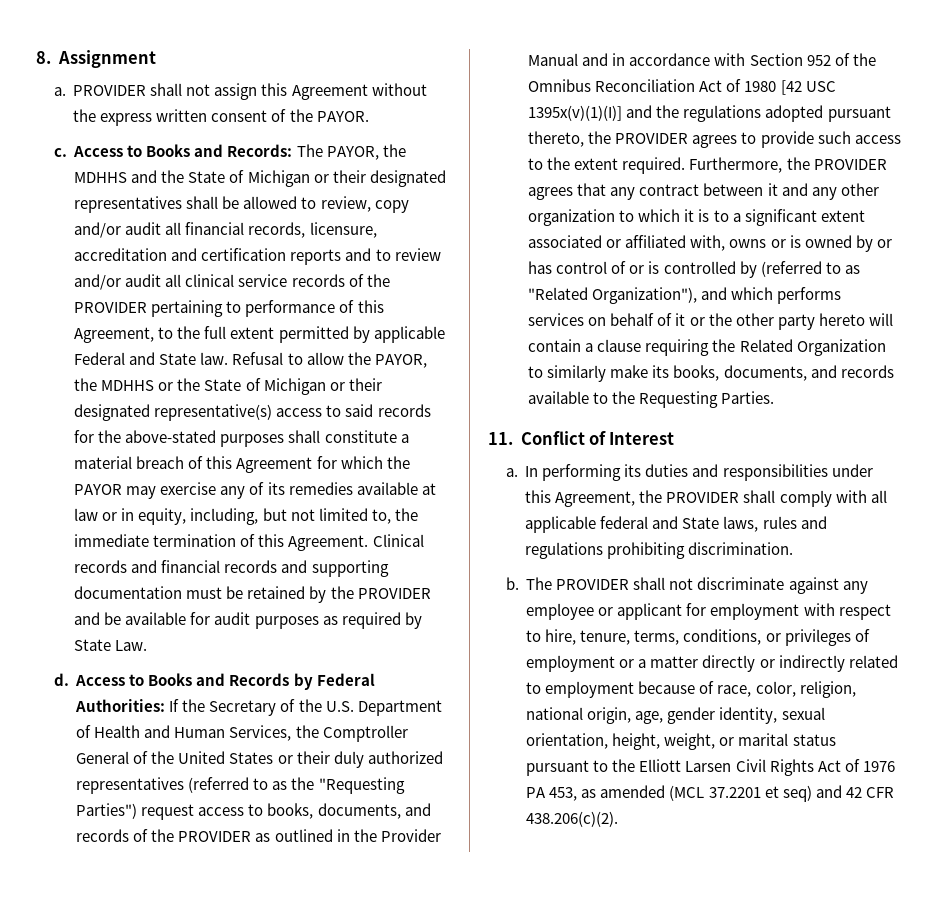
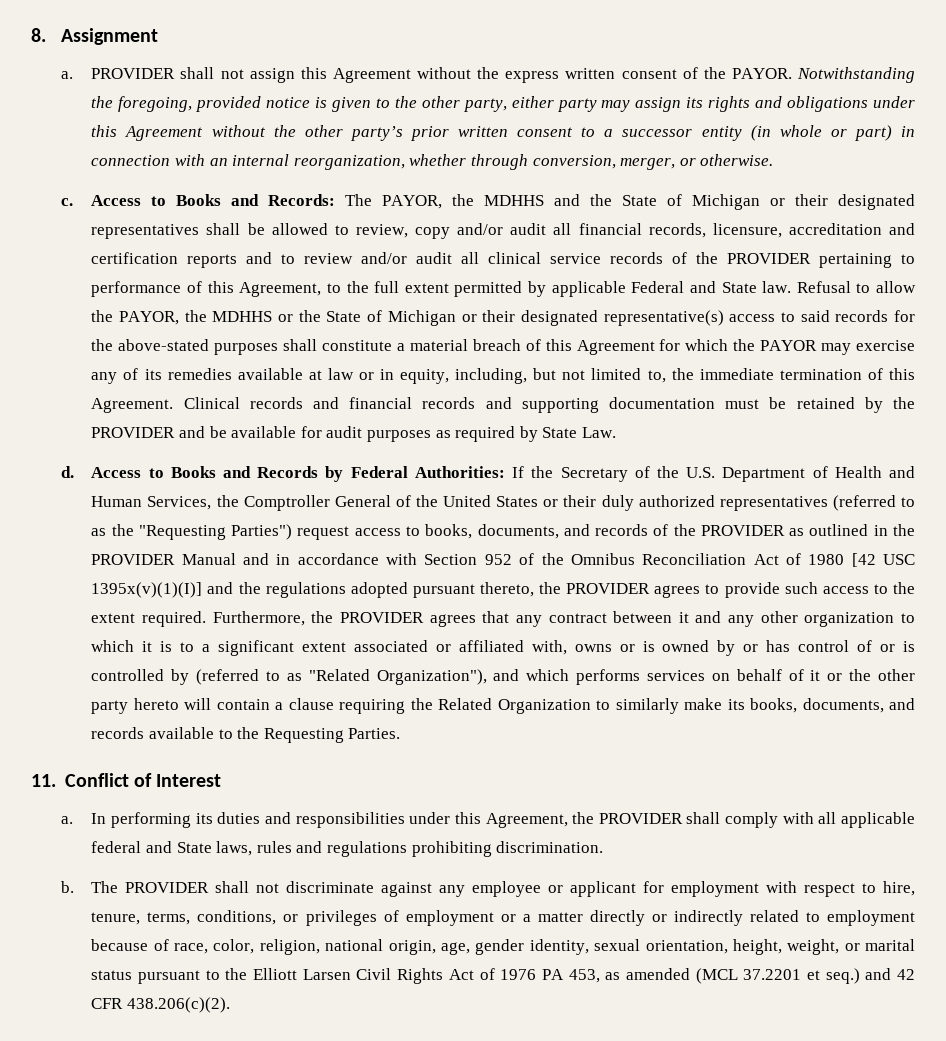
+ Notwithstanding the foregoing, provided notice is given to the other party, either party may assign its rights and obligations under this Agreement without the other party’s prior written consent to a successor entity (in whole or part) in connection with an internal reorganization, whether through conversion, merger, or otherwise.
- If the Secretary of the U.S. Department of Health and Human Services, the Comptroller General of the United States or their duly authorized representatives (referred to as the "Requesting Parties") request access to books, documents, and records of the PROVIDER as outlined in the Provider Manual and in accordance with Section 952 of the Omnibus Reconciliation Act of 1980 [42 USC 1395x(v)(1)(I)] and the regulations adopted pursuant thereto, the PROVIDER agrees to provide such access to the extent required.
+ If the Secretary of the U.S. Department of Health and Human Services, the Comptroller General of the United States or their duly authorized representatives (referred to as the "Requesting Parties") request access to books, documents, and records of the PROVIDER as outlined in the PROVIDER Manual and in accordance with Section 952 of the Omnibus Reconciliation Act of 1980 [42 USC 1395x(v)(1)(I)] and the regulations adopted pursuant thereto, the PROVIDER agrees to provide such access to the extent required.
- The PROVIDER shall not discriminate against any employee or applicant for employment with respect to hire, tenure, terms, conditions, or privileges of employment or a matter directly or indirectly related to employment because of race, color, religion, national origin, age, gender identity, sexual orientation, height, weight, or marital status pursuant to the Elliott Larsen Civil Rights Act of 1976 PA 453, as amended (MCL 37.2201 et seq) and 42 CFR 438.206(c)(2).
+ The PROVIDER shall not discriminate against any employee or applicant for employment with respect to hire, tenure, terms, conditions, or privileges of employment or a matter directly or indirectly related to employment because of race, color, religion, national origin, age, gender identity, sexual orientation, height, weight, or marital status pursuant to the Elliott Larsen Civil Rights Act of 1976 PA 453, as amended (MCL 37.2201 et seq.) and 42 CFR 438.206(c)(2).

